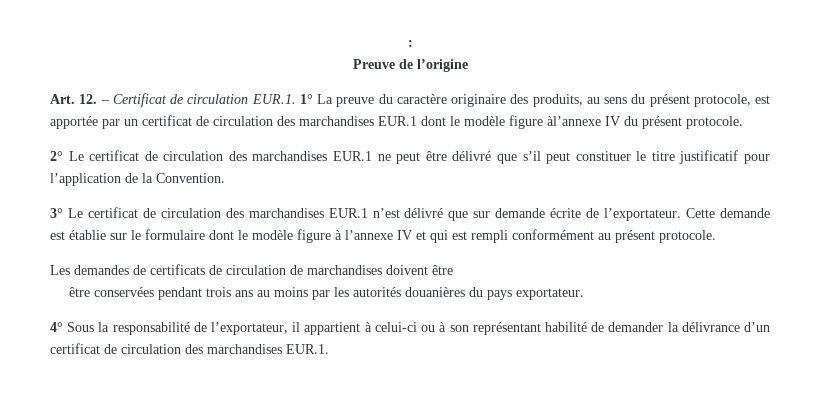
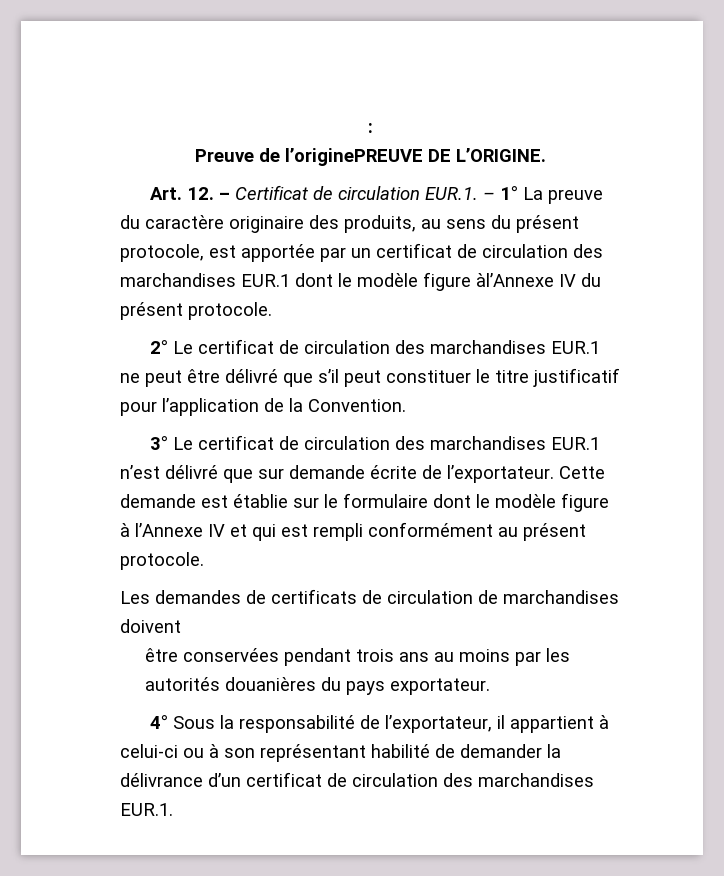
- Preuve de l’origine
+ Preuve de l’originePREUVE DE L’ORIGINE.
- Art. 12. – Certificat de circulation EUR.1. 1° La preuve du caractère originaire des produits, au sens du présent protocole, est apportée par un certificat de circulation des marchandises EUR.1 dont le modèle figure àl’annexe IV du présent protocole.
+ Art. 12. – Certificat de circulation EUR.1. – 1° La preuve du caractère originaire des produits, au sens du présent protocole, est apportée par un certificat de circulation des marchandises EUR.1 dont le modèle figure àl’Annexe IV du présent protocole.
- Cette demande est établie sur le formulaire dont le modèle figure à l’annexe IV et qui est rempli conformément au présent protocole.
+ Cette demande est établie sur le formulaire dont le modèle figure à l’Annexe IV et qui est rempli conformément au présent protocole.
- Les demandes de certificats de circulation de marchandises doivent être
+ Les demandes de certificats de circulation de marchandises doivent

